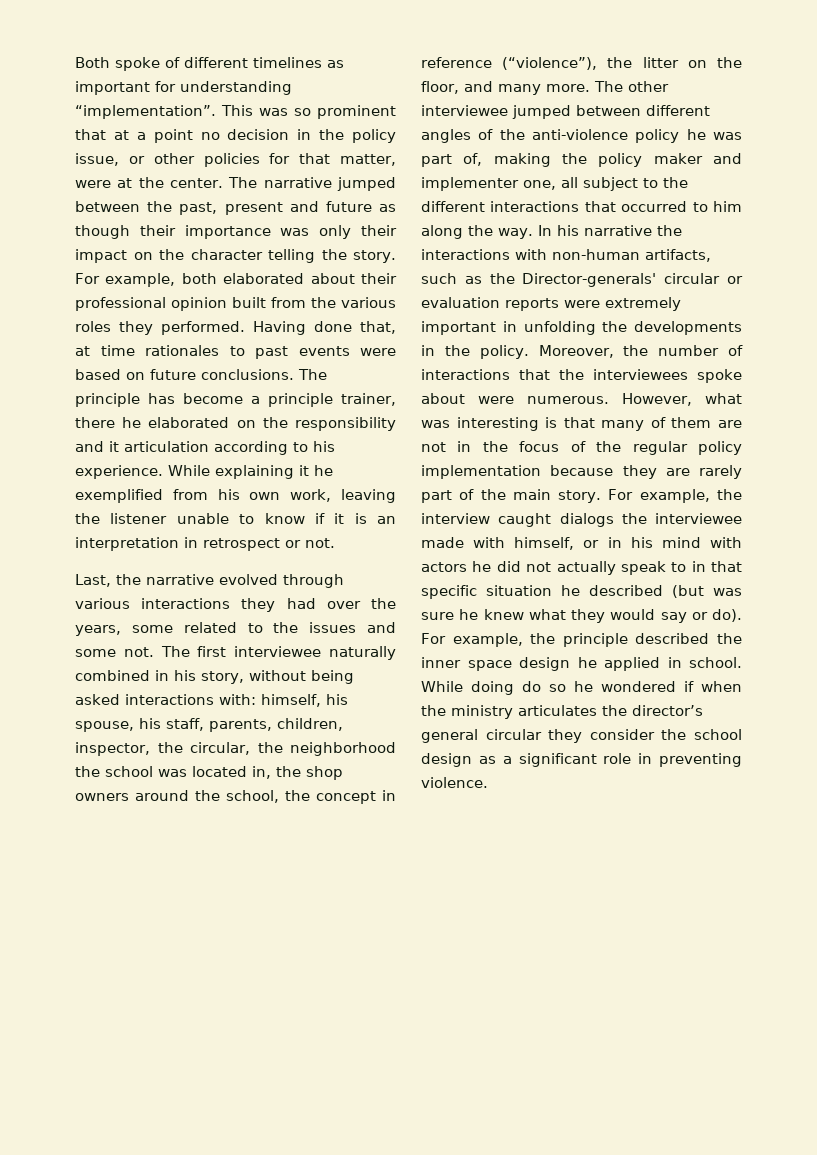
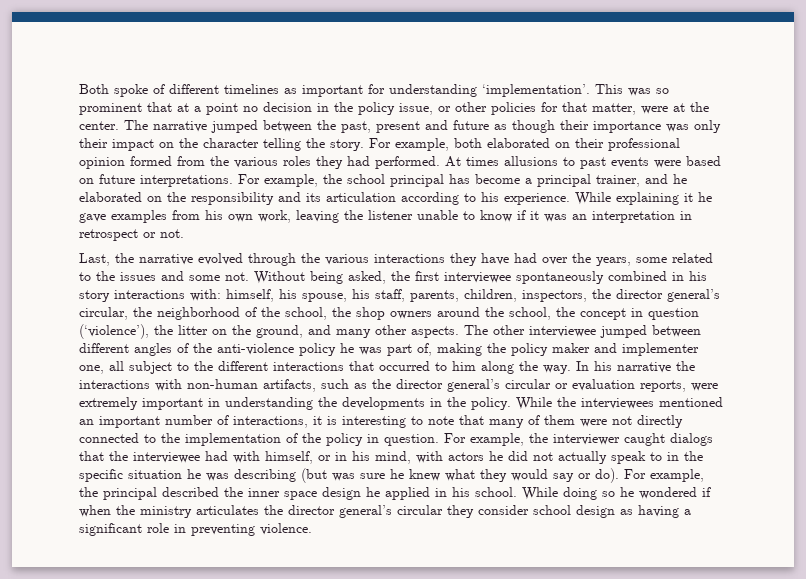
- Both spoke of different timelines as important for understanding “implementation”.
+ Both spoke of different timelines as important for understanding ‘implementation’.
- For example, both elaborated about their professional opinion built from the various roles they performed. Having done that, at time rationales to past events were based on future conclusions. The principle has become a principle trainer, there he elaborated on the responsibility and it articulation according to his experience.
+ For example, both elaborated on their professional opinion formed from the various roles they had performed. At times allusions to past events were based on future interpretations. For example, the school principal has become a principal trainer, and he elaborated on the responsibility and its articulation according to his experience.
- While explaining it he exemplified from his own work, leaving the listener unable to know if it is an interpretation in retrospect or not.
+ While explaining it he gave examples from his own work, leaving the listener unable to know if it was an interpretation in retrospect or not.
- Last, the narrative evolved through various interactions they had over the years, some related to the issues and some not.
+ Last, the narrative evolved through the various interactions they have had over the years, some related to the issues and some not.
- The first interviewee naturally combined in his story, without being asked interactions with: himself, his spouse, his staff, parents, children, inspector, the circular, the neighborhood the school was located in, the shop owners around the school, the concept in reference (“violence”), the litter on the floor, and many more.
+ Without being asked, the first interviewee spontaneously combined in his story interactions with: himself, his spouse, his staff, parents, children, inspectors, the director general’s circular, the neighborhood of the school, the shop owners around the school, the concept in question (‘violence’), the litter on the ground, and many other aspects.
- In his narrative the interactions with non-human artifacts, such as the Director-generals' circular or evaluation reports were extremely important in unfolding the developments in the policy.
+ In his narrative the interactions with non-human artifacts, such as the director general’s circular or evaluation reports, were extremely important in understanding the developments in the policy.
- Moreover, the number of interactions that the interviewees spoke about were numerous. However, what was interesting is that many of them are not in the focus of the regular policy implementation because they are rarely part of the main story. For example, the interview caught dialogs the interviewee made with himself, or in his mind with actors he did not actually speak to in that specific situation he described (but was sure he knew what they would say or do).
+ While the interviewees mentioned an important number of interactions, it is interesting to note that many of them were not directly connected to the implementation of the policy in question. For example, the interviewer caught dialogs that the interviewee had with himself, or in his mind, with actors he did not actually speak to in the specific situation he was describing (but was sure he knew what they would say or do).
- For example, the principle described the inner space design he applied in school.
+ For example, the principal described the inner space design he applied in his school.
- While doing do so he wondered if when the ministry articulates the director’s general circular they consider the school design as a significant role in preventing violence.
+ While doing so he wondered if when the ministry articulates the director general’s circular they consider school design as having a significant role in preventing violence.

